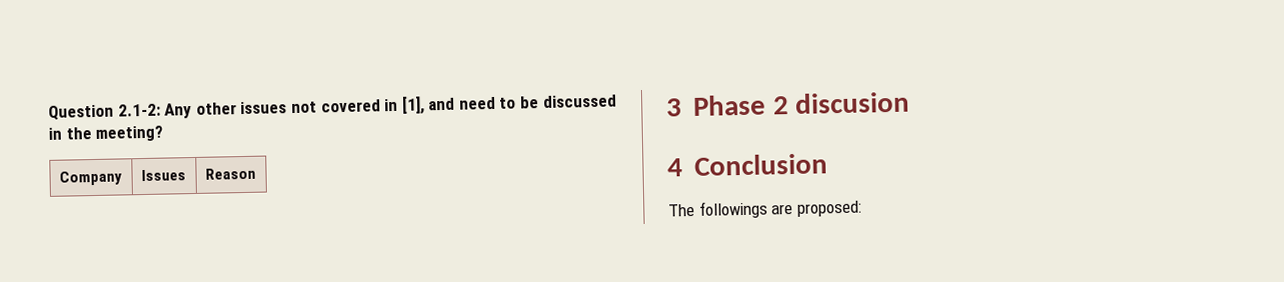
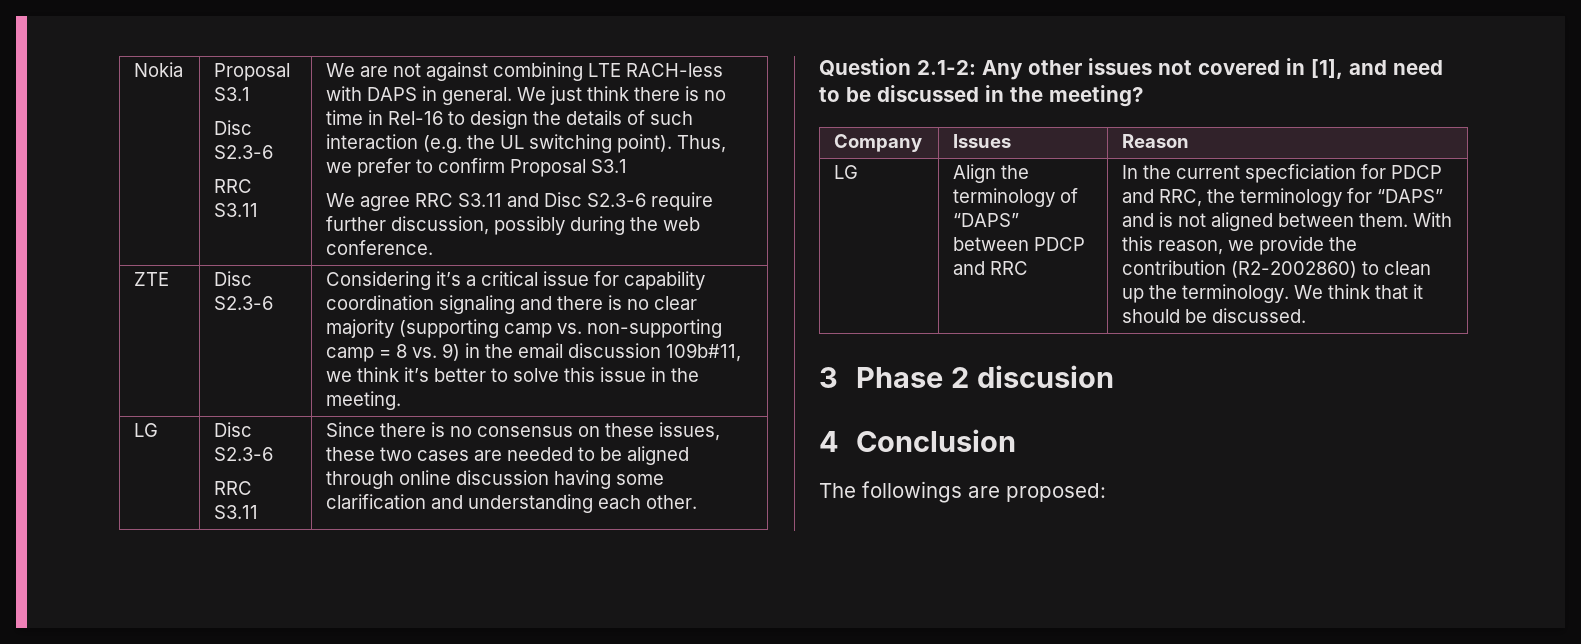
+ Nokia | Proposal S3.1
+ Disc S2.3-6
+ RRC S3.11 | We are not against combining LTE RACH-less with DAPS in general. We just think there is no time in Rel-16 to design the details of such interaction (e.g. the UL switching point). Thus, we prefer to confirm Proposal S3.1
+ We agree RRC S3.11 and Disc S2.3-6 require further discussion, possibly during the web conference.
+ ZTE | Disc S2.3-6 | Considering it’s a critical issue for capability coordination signaling and there is no clear majority (supporting camp vs. non-supporting camp = 8 vs. 9) in the email discussion 109b#11, we think it’s better to solve this issue in the meeting.
+ LG | Disc S2.3-6
+ RRC S3.11 | Since there is no consensus on these issues, these two cases are needed to be aligned through online discussion having some clarification and understanding each other.
+ LG | Align the terminology of “DAPS” between PDCP and RRC | In the current specficiation for PDCP and RRC, the terminology for “DAPS” and is not aligned between them. With this reason, we provide the contribution (R2-2002860) to clean up the terminology. We think that it should be discussed.

